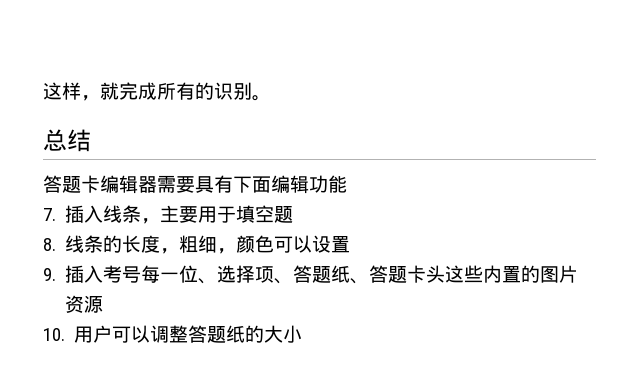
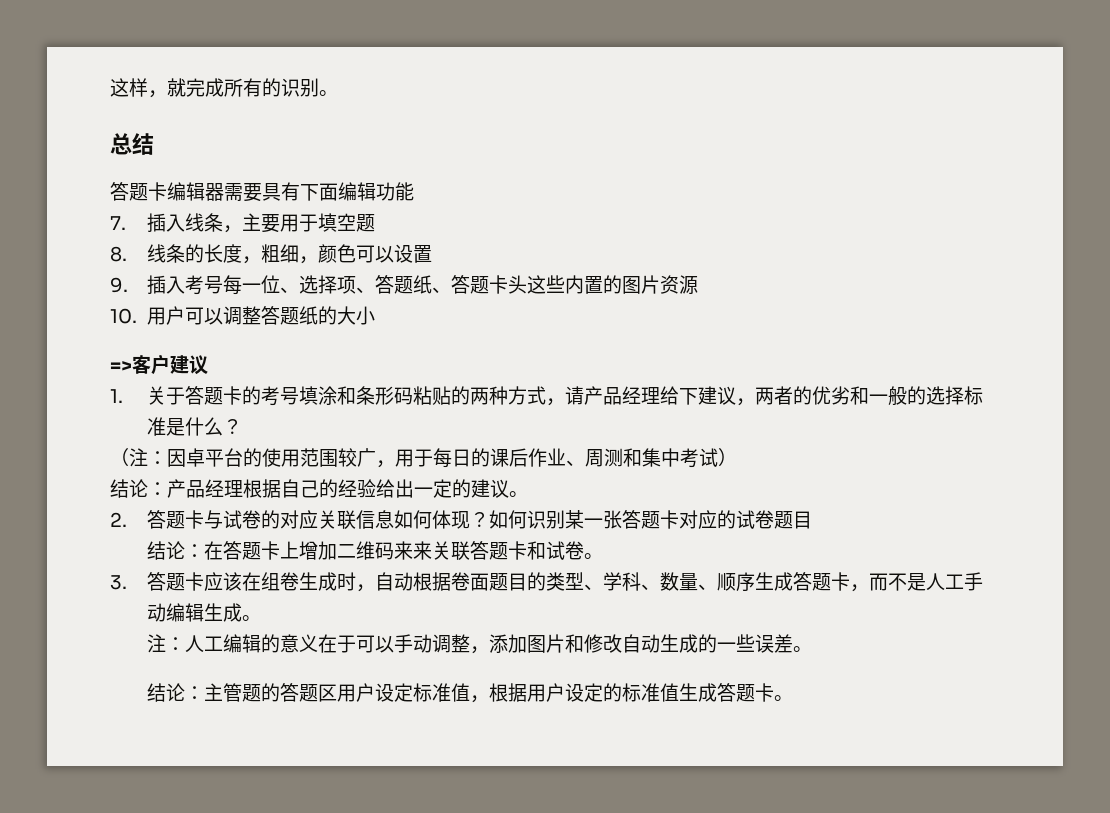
+ =>客户建议
+ 1.关于答题卡的考号填涂和条形码粘贴的两种方式，请产品经理给下建议，两者的优劣和一般的选择标准是什么？
+ （注：因卓平台的使用范围较广，用于每日的课后作业、周测和集中考试）
+ 结论：产品经理根据自己的经验给出一定的建议。
+ 2.答题卡与试卷的对应关联信息如何体现？如何识别某一张答题卡对应的试卷题目
+ 结论：在答题卡上增加二维码来来关联答题卡和试卷。
+ 3.答题卡应该在组卷生成时，自动根据卷面题目的类型、学科、数量、顺序生成答题卡，而不是人工手动编辑生成。
+ 注：人工编辑的意义在于可以手动调整，添加图片和修改自动生成的一些误差。
+ 结论：主管题的答题区用户设定标准值，根据用户设定的标准值生成答题卡。

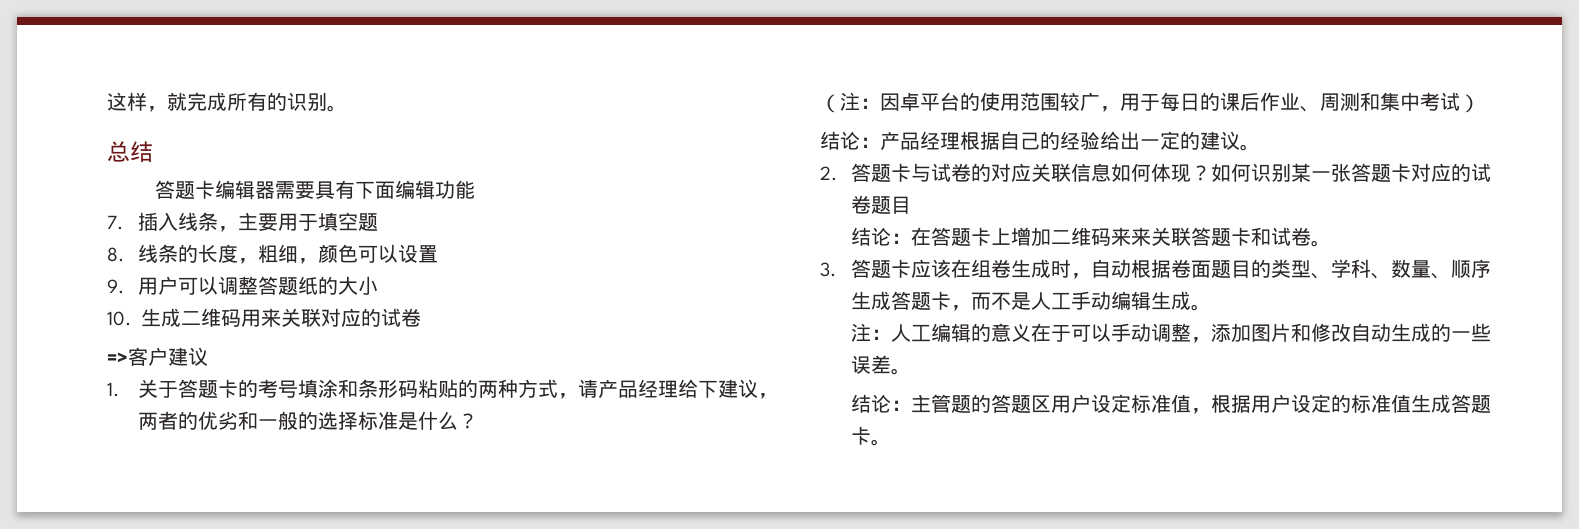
- 9.插入考号每一位、选择项、答题纸、答题卡头这些内置的图片资源
- 10.用户可以调整答题纸的大小
+ 9.用户可以调整答题纸的大小
+ 10.生成二维码用来关联对应的试卷

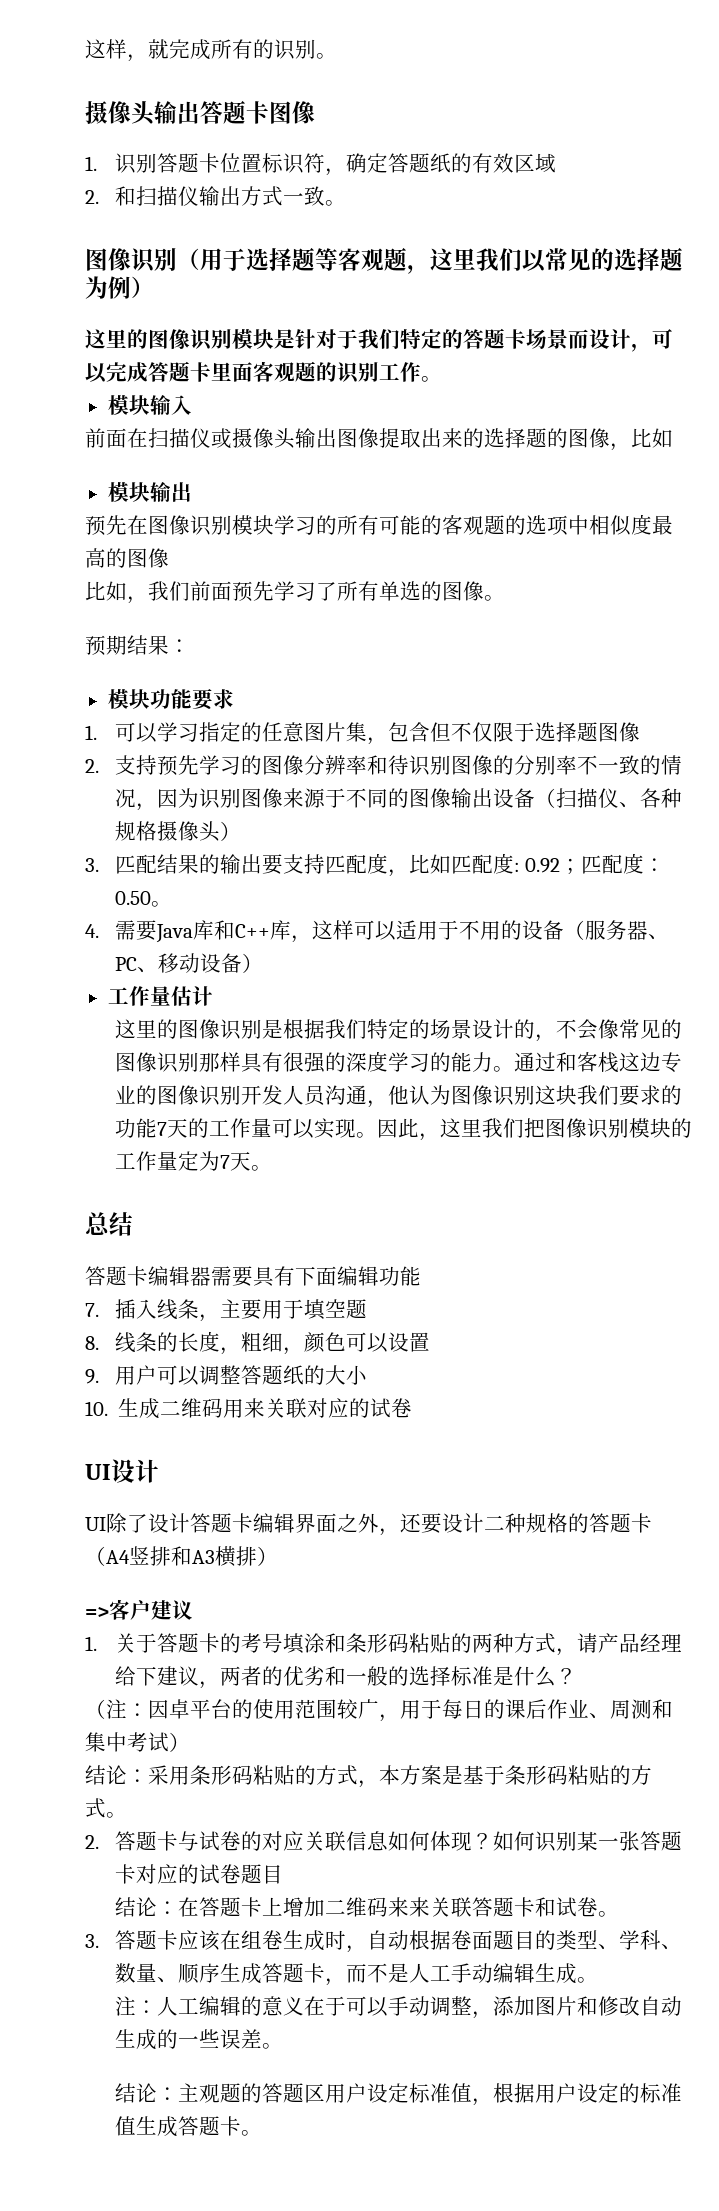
+ 摄像头输出答题卡图像
+ 1.识别答题卡位置标识符，确定答题纸的有效区域
+ 2.和扫描仪输出方式一致。
+ 图像识别（用于选择题等客观题，这里我们以常见的选择题为例）
+ 这里的图像识别模块是针对于我们特定的答题卡场景而设计，可以完成答题卡里面客观题的识别工作。
+ 模块输入
+ 前面在扫描仪或摄像头输出图像提取出来的选择题的图像，比如
+ 模块输出
+ 预先在图像识别模块学习的所有可能的客观题的选项中相似度最高的图像
+ 比如，我们前面预先学习了所有单选的图像。
+ 预期结果：
+ 模块功能要求
+ 1.可以学习指定的任意图片集，包含但不仅限于选择题图像
+ 2.支持预先学习的图像分辨率和待识别图像的分别率不一致的情况，因为识别图像来源于不同的图像输出设备（扫描仪、各种规格摄像头）
+ 3.匹配结果的输出要支持匹配度，比如匹配度: 0.92；匹配度：0.50。
+ 4.需要Java库和C++库，这样可以适用于不用的设备（服务器、PC、移动设备）
+ 工作量估计
+ 这里的图像识别是根据我们特定的场景设计的，不会像常见的图像识别那样具有很强的深度学习的能力。通过和客栈这边专业的图像识别开发人员沟通，他认为图像识别这块我们要求的功能7天的工作量可以实现。因此，这里我们把图像识别模块的工作量定为7天。
+ UI设计
+ UI除了设计答题卡编辑界面之外，还要设计二种规格的答题卡（A4竖排和A3横排）
- 结论：产品经理根据自己的经验给出一定的建议。
+ 结论：采用条形码粘贴的方式，本方案是基于条形码粘贴的方式。
- 结论：主管题的答题区用户设定标准值，根据用户设定的标准值生成答题卡。
+ 结论：主观题的答题区用户设定标准值，根据用户设定的标准值生成答题卡。

